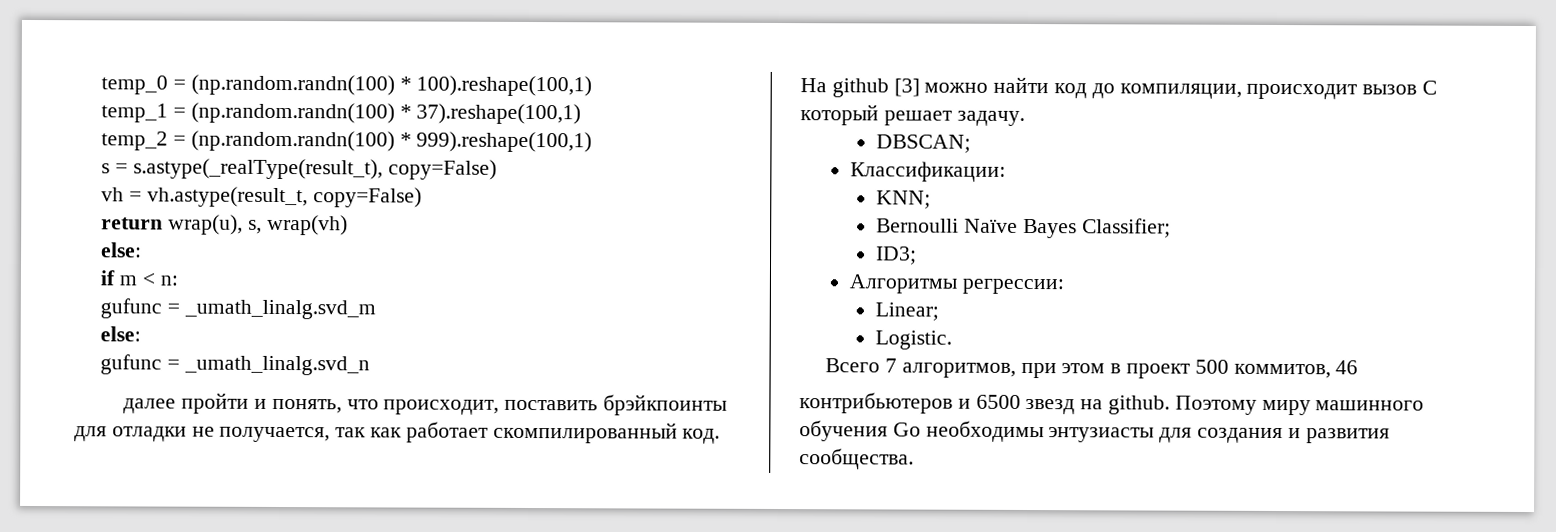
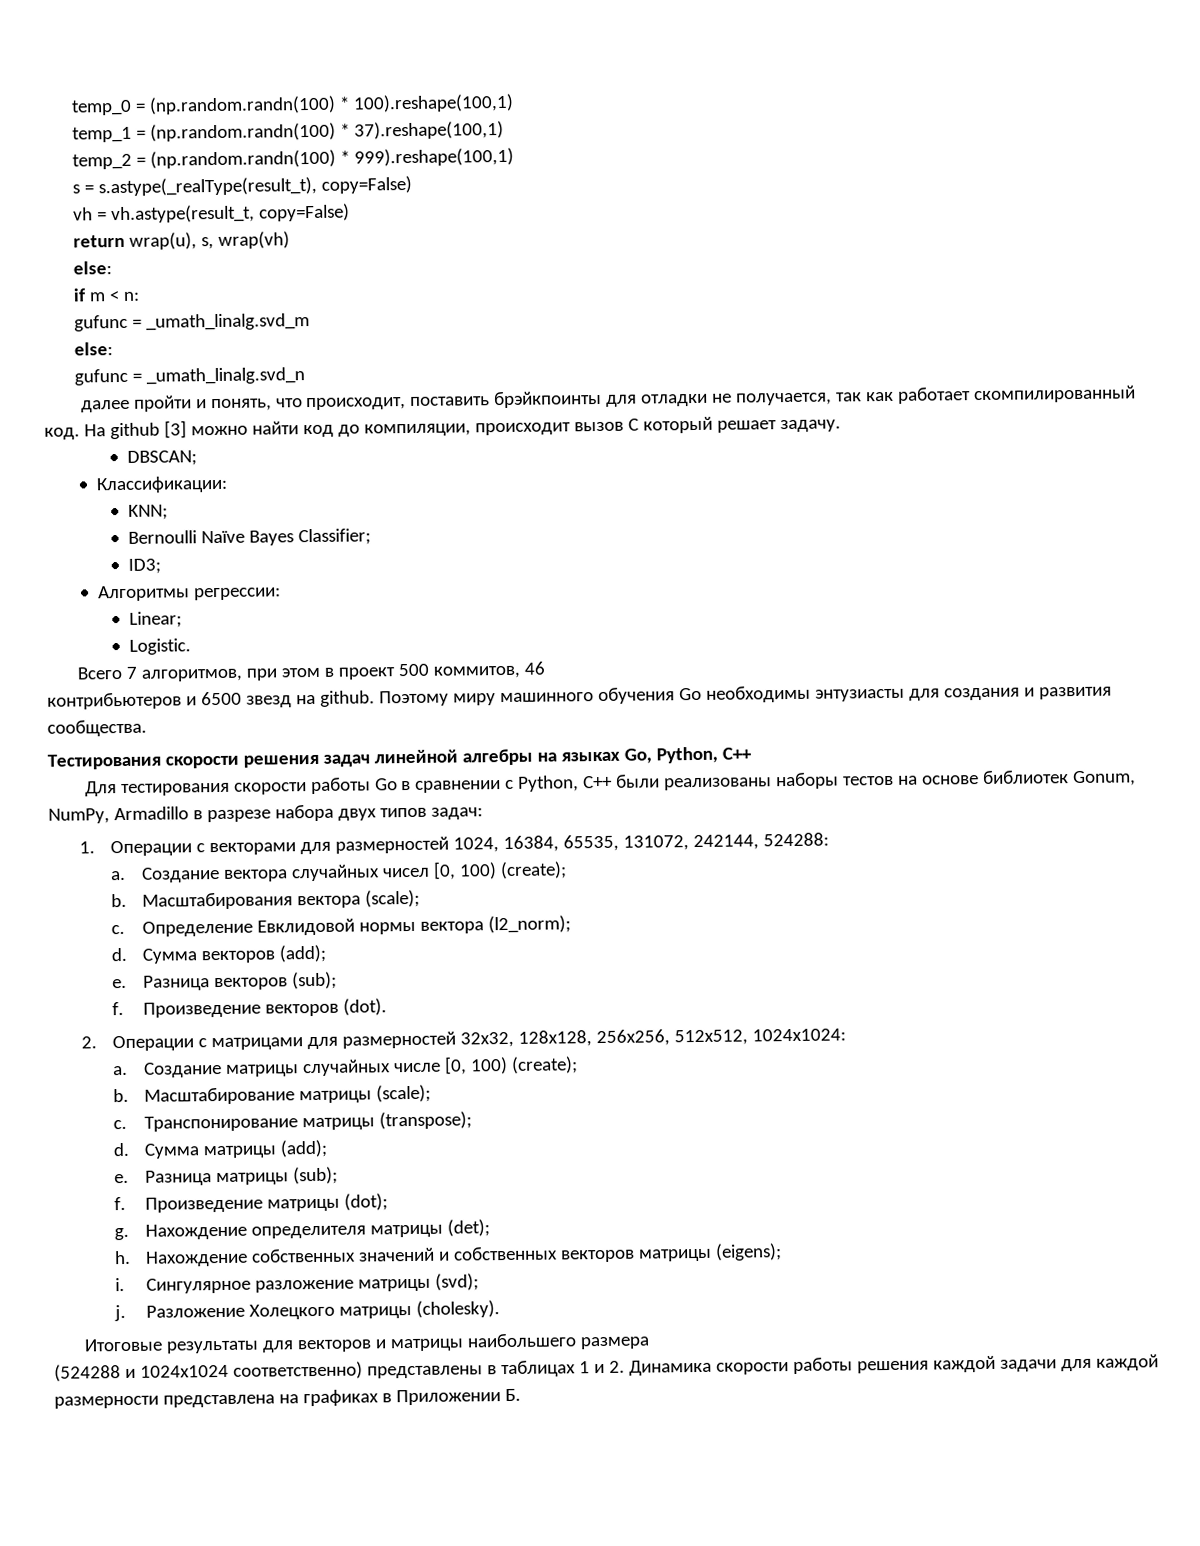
+ Тестирования скорости решения задач линейной алгебры на языках Go, Python, C++
+ Для тестирования скорости работы Go в сравнении с Python, C++ были реализованы наборы тестов на основе библиотек Gonum, NumPy, Armadillo в разрезе набора двух типов задач:
+ 1. Операции с векторами для размерностей 1024, 16384, 65535, 131072, 242144, 524288:
+ a. Создание вектора случайных чисел [0, 100) (create);
+ b. Масштабирования вектора (scale);
+ c. Определение Евклидовой нормы вектора (l2_norm);
+ d. Сумма векторов (add);
+ e. Разница векторов (sub);
+ f. Произведение векторов (dot).
+ 2. Операции с матрицами для размерностей 32х32, 128х128, 256х256, 512х512, 1024х1024:
+ a. Создание матрицы случайных числе [0, 100) (create);
+ b. Масштабирование матрицы (scale);
+ c. Транспонирование матрицы (transpose);
+ d. Сумма матрицы (add);
+ e. Разница матрицы (sub);
+ f. Произведение матрицы (dot);
+ g. Нахождение определителя матрицы (det);
+ h. Нахождение собственных значений и собственных векторов матрицы (eigens);
+ i. Сингулярное разложение матрицы (svd);
+ j. Разложение Холецкого матрицы (cholesky).
+ Итоговые результаты для векторов и матрицы наибольшего размера
+ (524288 и 1024х1024 соответственно) представлены в таблицах 1 и 2. Динамика скорости работы решения каждой задачи для каждой размерности представлена на графиках в Приложении Б.

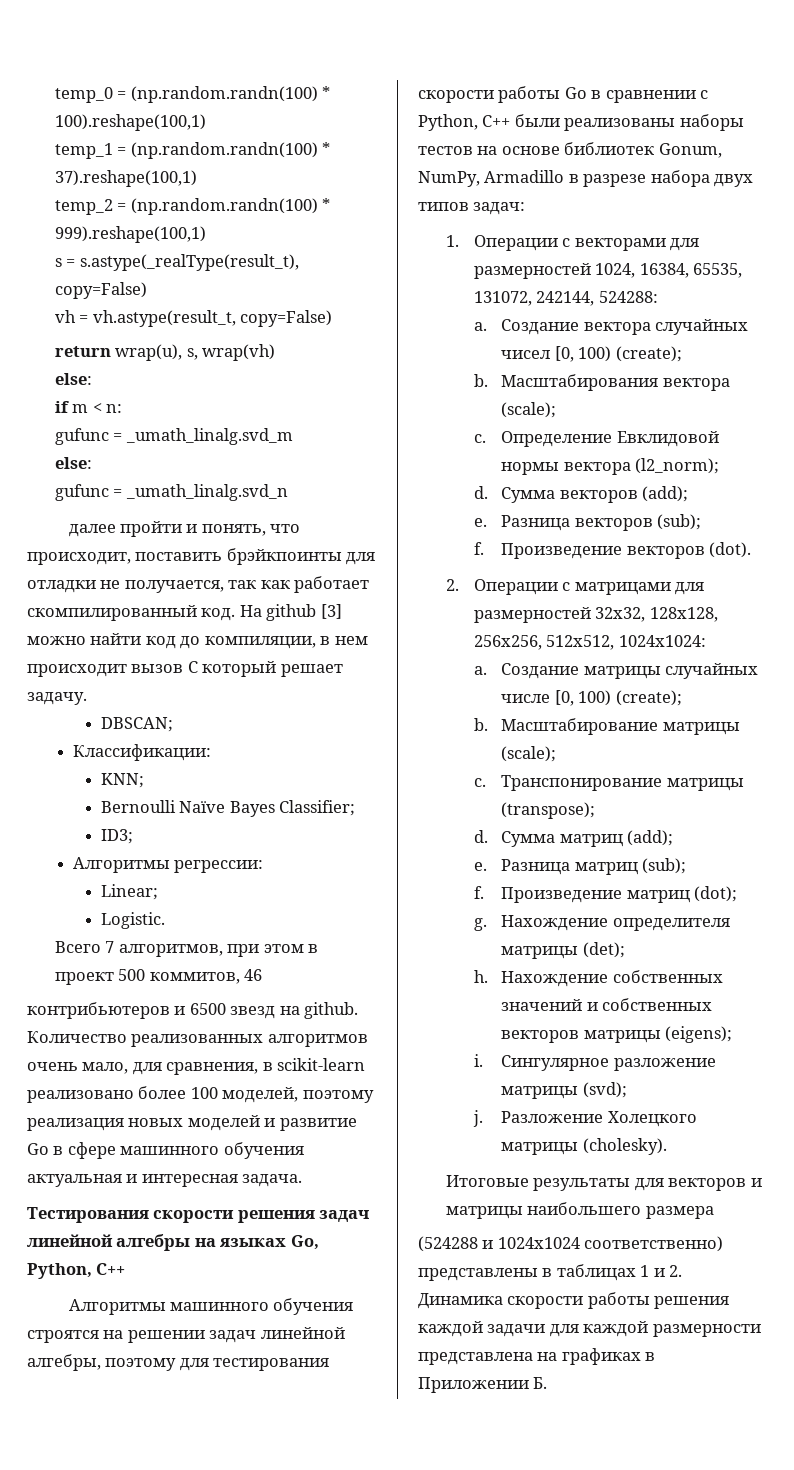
- На github [3] можно найти код до компиляции, происходит вызов С который решает задачу.
+ На github [3] можно найти код до компиляции, в нем происходит вызов С который решает задачу.
- Поэтому миру машинного обучения Go необходимы энтузиасты для создания и развития сообщества.
+ Количество реализованных алгоритмов очень мало, для сравнения, в scikit-learn реализовано более 100 моделей, поэтому реализация новых моделей и развитие Go в сфере машинного обучения актуальная и интересная задача.
- Для тестирования скорости работы Go в сравнении с Python, C++ были реализованы наборы тестов на основе библиотек Gonum, NumPy, Armadillo в разрезе набора двух типов задач:
+ Алгоритмы машинного обучения строятся на решении задач линейной алгебры, поэтому для тестирования скорости работы Go в сравнении с Python, C++ были реализованы наборы тестов на основе библиотек Gonum, NumPy, Armadillo в разрезе набора двух типов задач:
- Сумма матрицы (add);
- e. Разница матрицы (sub);
- f. Произведение матрицы (dot);
+ Сумма матриц (add);
+ e. Разница матриц (sub);
+ f. Произведение матриц (dot);

